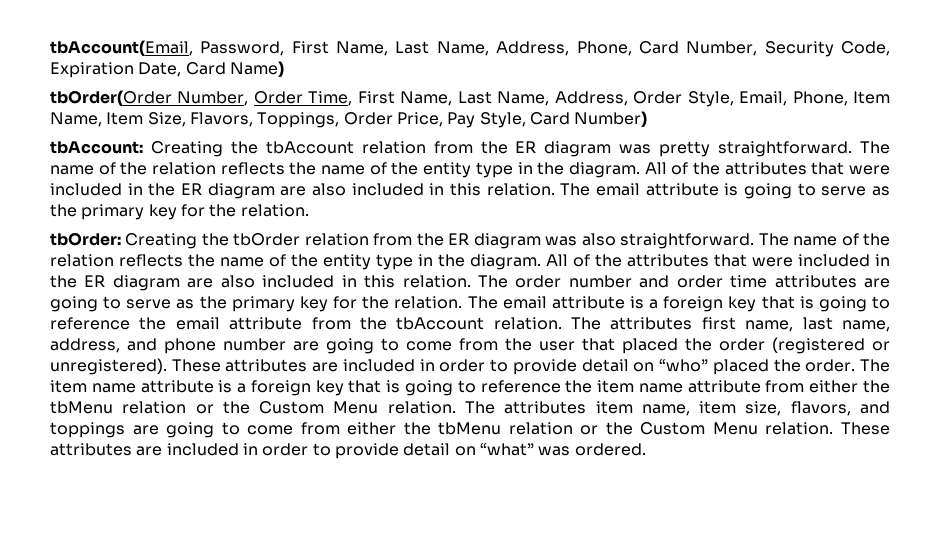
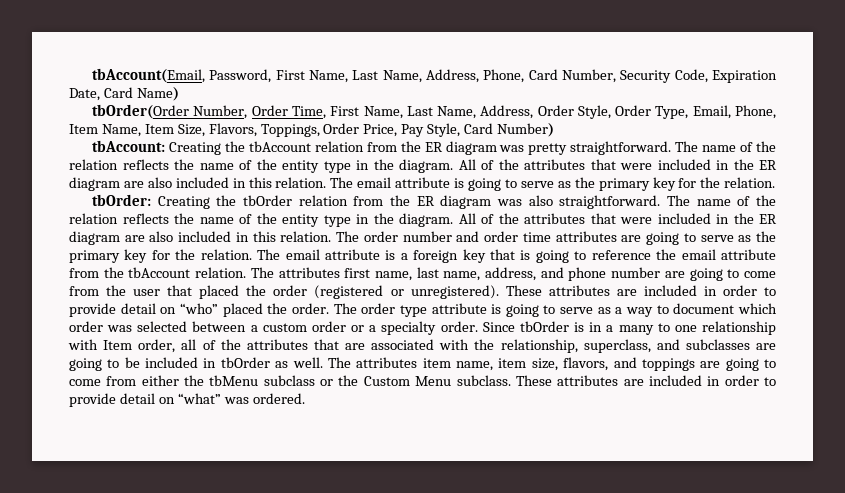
- tbOrder(Order Number, Order Time, First Name, Last Name, Address, Order Style, Email, Phone, Item Name, Item Size, Flavors, Toppings, Order Price, Pay Style, Card Number)
+ tbOrder(Order Number, Order Time, First Name, Last Name, Address, Order Style, Order Type, Email, Phone, Item Name, Item Size, Flavors, Toppings, Order Price, Pay Style, Card Number)
- The item name attribute is a foreign key that is going to reference the item name attribute from either the tbMenu relation or the Custom Menu relation.
+ The order type attribute is going to serve as a way to document which order was selected between a custom order or a specialty order. Since tbOrder is in a many to one relationship with Item order, all of the attributes that are associated with the relationship, superclass, and subclasses are going to be included in tbOrder as well.
- The attributes item name, item size, flavors, and toppings are going to come from either the tbMenu relation or the Custom Menu relation.
+ The attributes item name, item size, flavors, and toppings are going to come from either the tbMenu subclass or the Custom Menu subclass.

